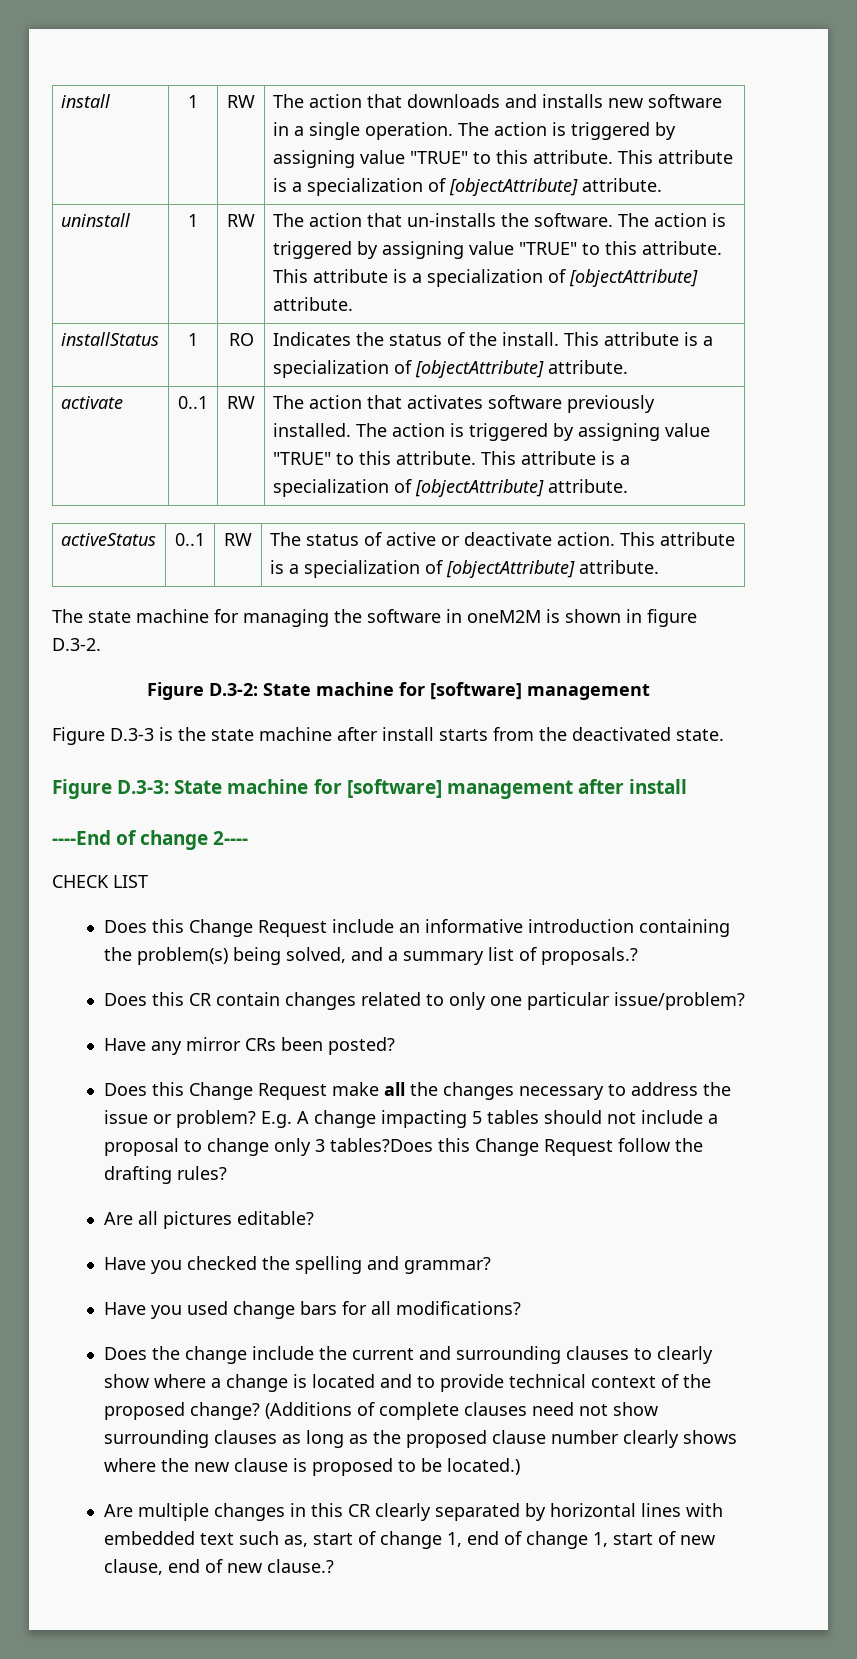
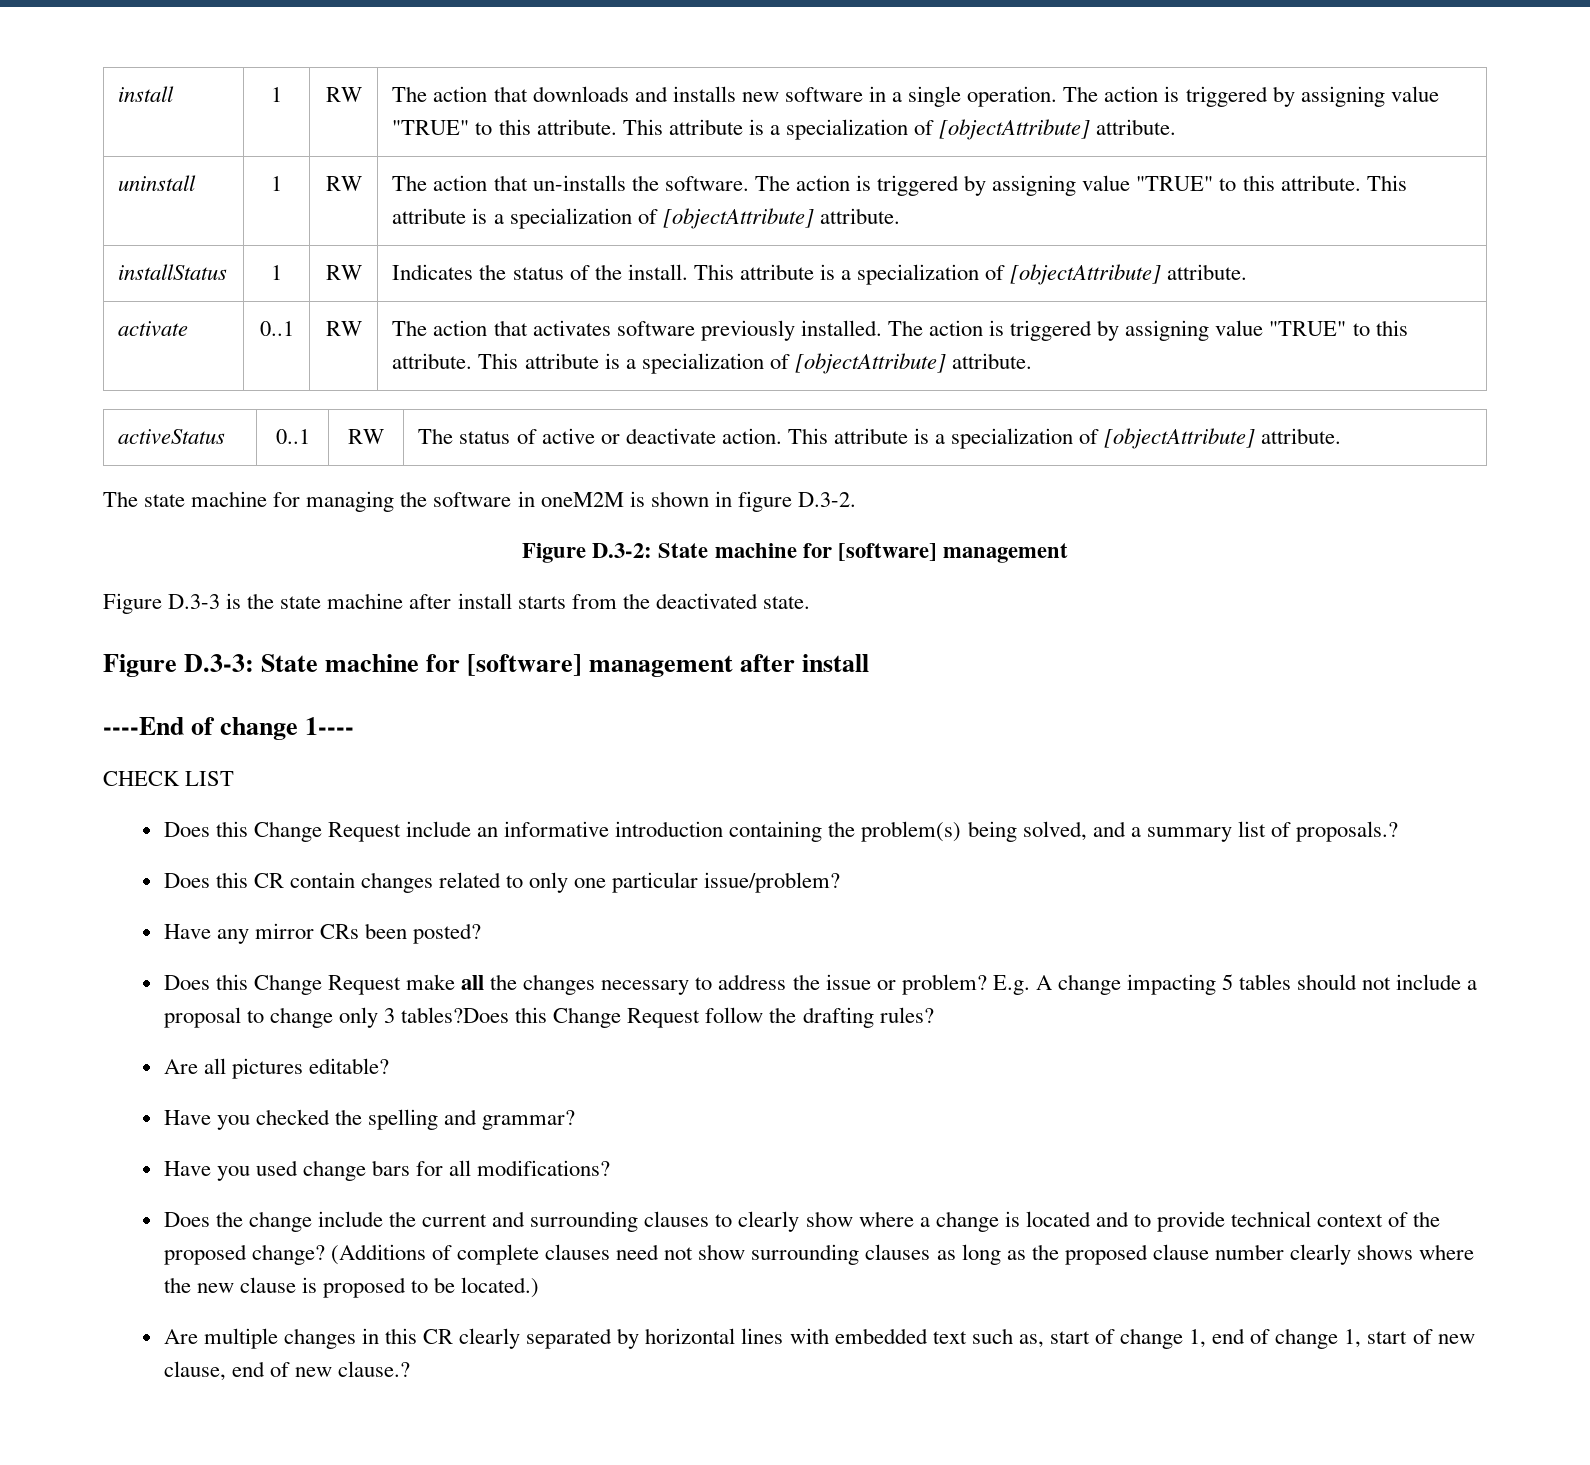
- installStatus | 1 | RO | Indicates the status of the install. This attribute is a specialization of [objectAttribute] attribute.
+ installStatus | 1 | RW | Indicates the status of the install. This attribute is a specialization of [objectAttribute] attribute.
- ----End of change 2----
+ ----End of change 1----

